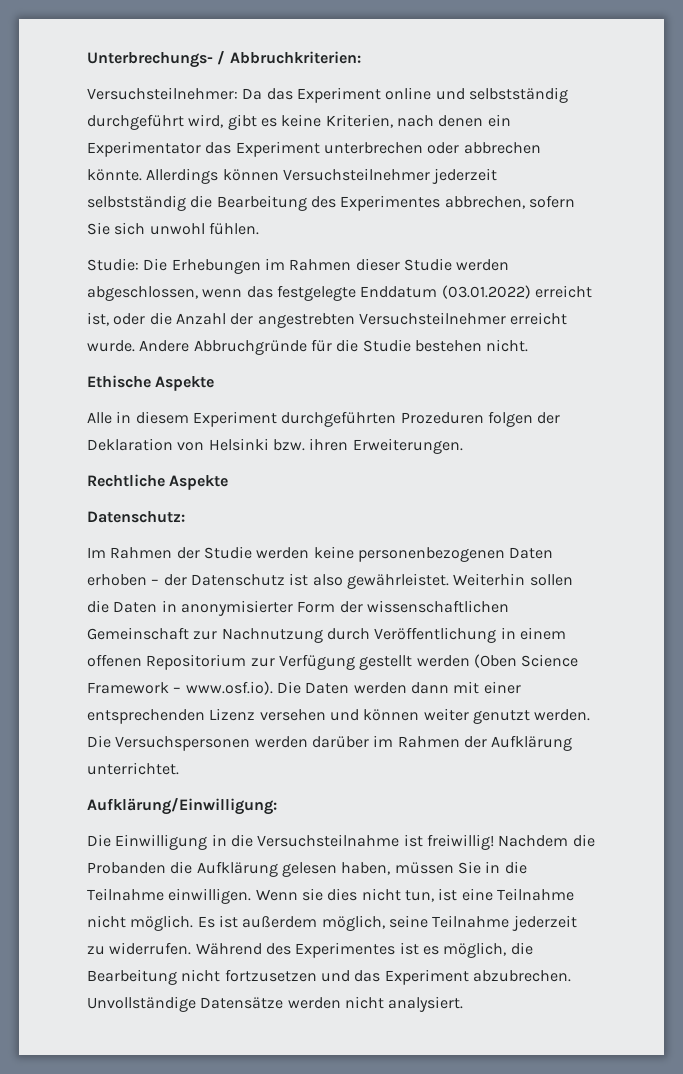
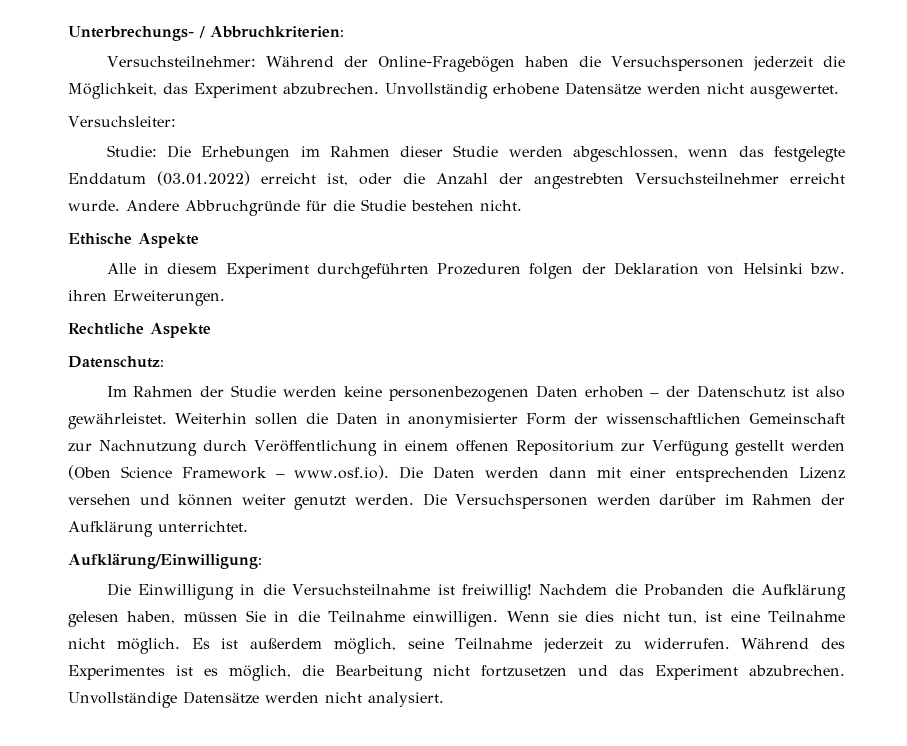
- Versuchsteilnehmer: Da das Experiment online und selbstständig durchgeführt wird, gibt es keine Kriterien, nach denen ein Experimentator das Experiment unterbrechen oder abbrechen könnte. Allerdings können Versuchsteilnehmer jederzeit selbstständig die Bearbeitung des Experimentes abbrechen, sofern Sie sich unwohl fühlen.
+ Versuchsteilnehmer: Während der Online-Fragebögen haben die Versuchspersonen jederzeit die Möglichkeit, das Experiment abzubrechen. Unvollständig erhobene Datensätze werden nicht ausgewertet.
+ Versuchsleiter:

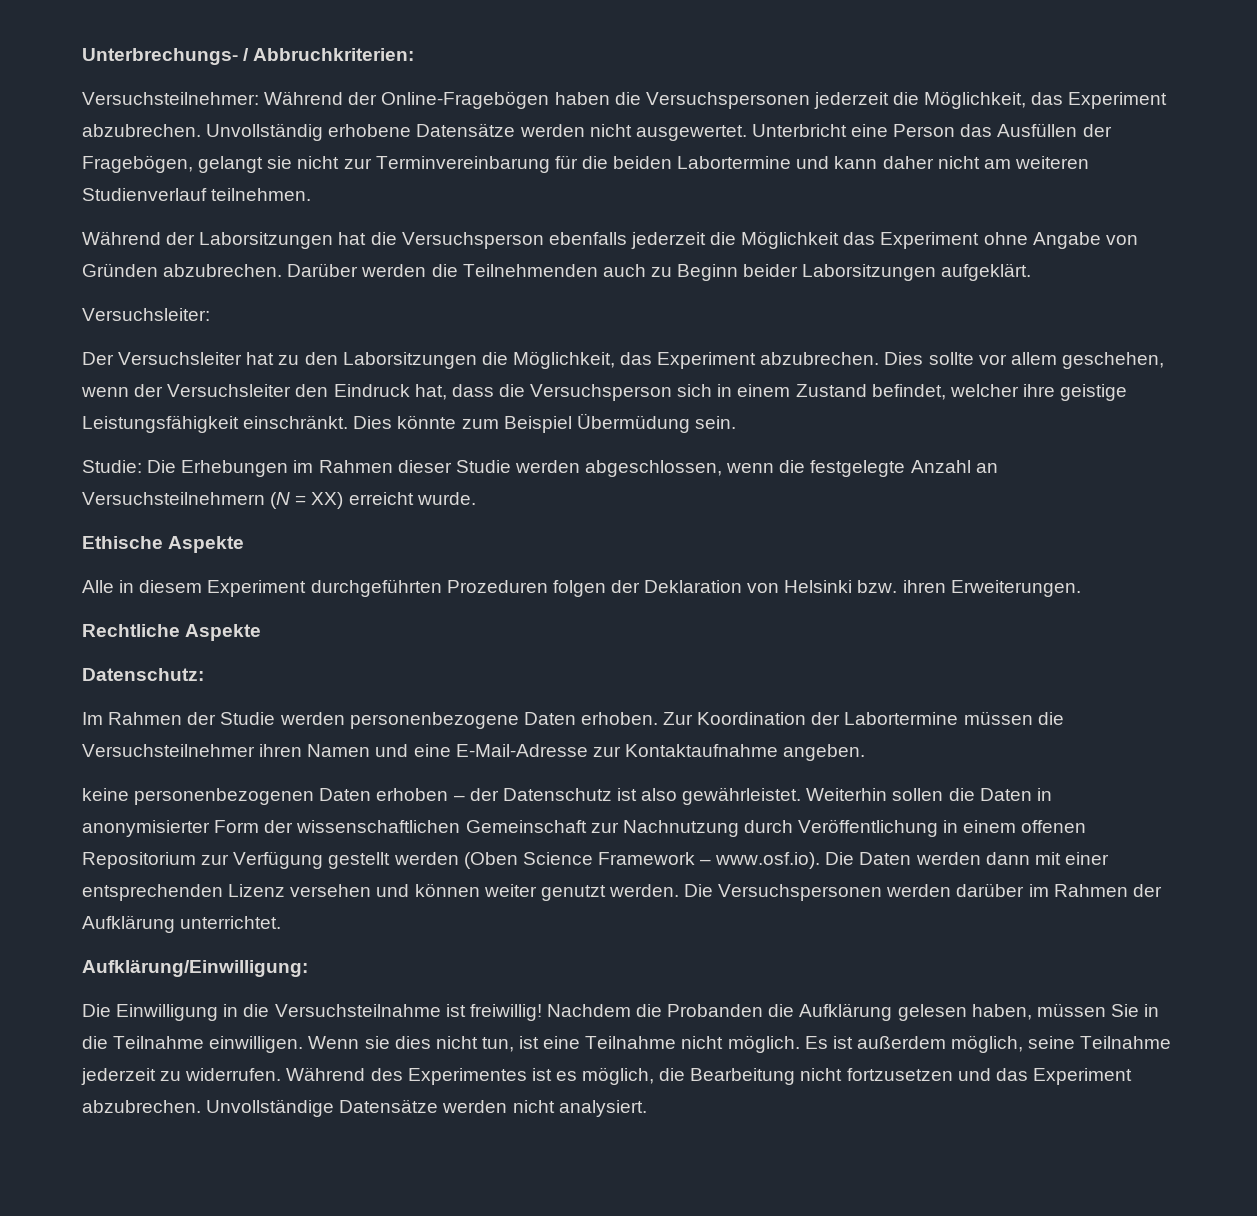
- Unvollständig erhobene Datensätze werden nicht ausgewertet.
+ Unvollständig erhobene Datensätze werden nicht ausgewertet. Unterbricht eine Person das Ausfüllen der Fragebögen, gelangt sie nicht zur Terminvereinbarung für die beiden Labortermine und kann daher nicht am weiteren Studienverlauf teilnehmen.
+ Während der Laborsitzungen hat die Versuchsperson ebenfalls jederzeit die Möglichkeit das Experiment ohne Angabe von Gründen abzubrechen. Darüber werden die Teilnehmenden auch zu Beginn beider Laborsitzungen aufgeklärt.
  Versuchsleiter:
+ Der Versuchsleiter hat zu den Laborsitzungen die Möglichkeit, das Experiment abzubrechen. Dies sollte vor allem geschehen, wenn der Versuchsleiter den Eindruck hat, dass die Versuchsperson sich in einem Zustand befindet, welcher ihre geistige Leistungsfähigkeit einschränkt. Dies könnte zum Beispiel Übermüdung sein.
- Studie: Die Erhebungen im Rahmen dieser Studie werden abgeschlossen, wenn das festgelegte Enddatum (03.01.2022) erreicht ist, oder die Anzahl der angestrebten Versuchsteilnehmer erreicht wurde. Andere Abbruchgründe für die Studie bestehen nicht.
+ Studie: Die Erhebungen im Rahmen dieser Studie werden abgeschlossen, wenn die festgelegte Anzahl an Versuchsteilnehmern (N = XX) erreicht wurde.
- Im Rahmen der Studie werden keine personenbezogenen Daten erhoben – der Datenschutz ist also gewährleistet.
+ Im Rahmen der Studie werden personenbezogene Daten erhoben. Zur Koordination der Labortermine müssen die Versuchsteilnehmer ihren Namen und eine E-Mail-Adresse zur Kontaktaufnahme angeben.
+ keine personenbezogenen Daten erhoben – der Datenschutz ist also gewährleistet.

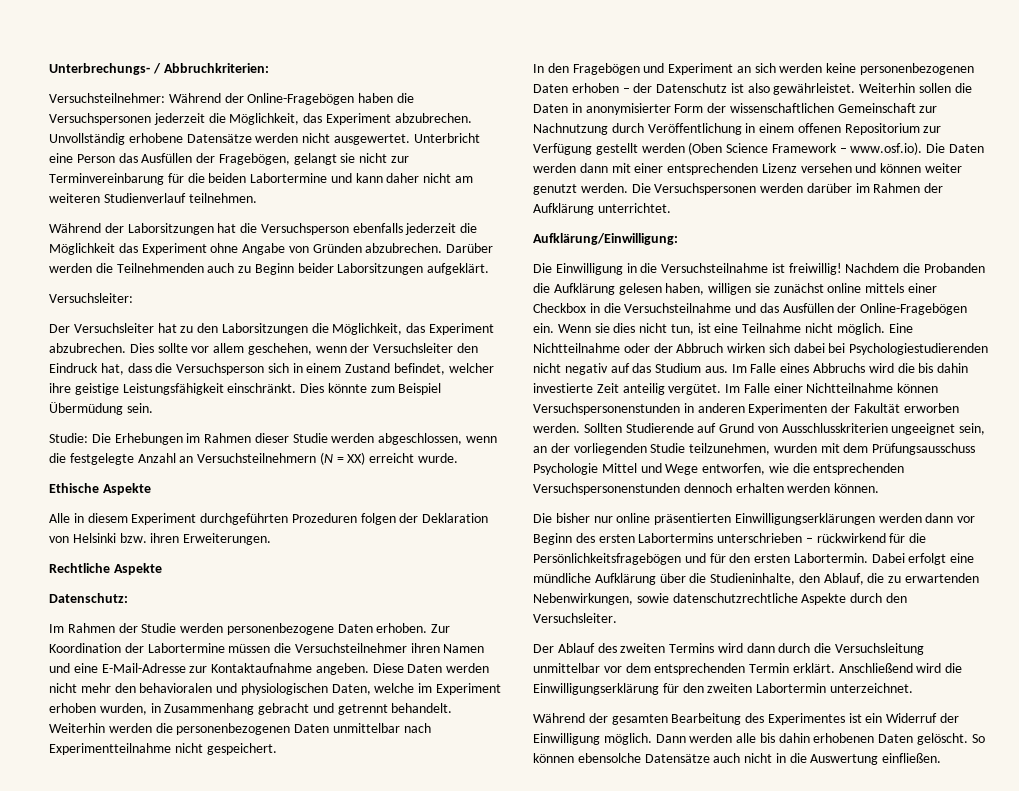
- Zur Koordination der Labortermine müssen die Versuchsteilnehmer ihren Namen und eine E-Mail-Adresse zur Kontaktaufnahme angeben.
- keine personenbezogenen Daten erhoben – der Datenschutz ist also gewährleistet.
+ Zur Koordination der Labortermine müssen die Versuchsteilnehmer ihren Namen und eine E-Mail-Adresse zur Kontaktaufnahme angeben. Diese Daten werden nicht mehr den behavioralen und physiologischen Daten, welche im Experiment erhoben wurden, in Zusammenhang gebracht und getrennt behandelt. Weiterhin werden die personenbezogenen Daten unmittelbar nach Experimentteilnahme nicht gespeichert.
+ In den Fragebögen und Experiment an sich werden keine personenbezogenen Daten erhoben – der Datenschutz ist also gewährleistet.
- Nachdem die Probanden die Aufklärung gelesen haben, müssen Sie in die Teilnahme einwilligen.
+ Nachdem die Probanden die Aufklärung gelesen haben, willigen sie zunächst online mittels einer Checkbox in die Versuchsteilnahme und das Ausfüllen der Online-Fragebögen ein.
- Es ist außerdem möglich, seine Teilnahme jederzeit zu widerrufen. Während des Experimentes ist es möglich, die Bearbeitung nicht fortzusetzen und das Experiment abzubrechen. Unvollständige Datensätze werden nicht analysiert.
+ Eine Nichtteilnahme oder der Abbruch wirken sich dabei bei Psychologiestudierenden nicht negativ auf das Studium aus. Im Falle eines Abbruchs wird die bis dahin investierte Zeit anteilig vergütet. Im Falle einer Nichtteilnahme können Versuchspersonenstunden in anderen Experimenten der Fakultät erworben werden. Sollten Studierende auf Grund von Ausschlusskriterien ungeeignet sein, an der vorliegenden Studie teilzunehmen, wurden mit dem Prüfungsausschuss Psychologie Mittel und Wege entworfen, wie die entsprechenden Versuchspersonenstunden dennoch erhalten werden können.
+ Die bisher nur online präsentierten Einwilligungserklärungen werden dann vor Beginn des ersten Labortermins unterschrieben – rückwirkend für die Persönlichkeitsfragebögen und für den ersten Labortermin. Dabei erfolgt eine mündliche Aufklärung über die Studieninhalte, den Ablauf, die zu erwartenden Nebenwirkungen, sowie datenschutzrechtliche Aspekte durch den Versuchsleiter.
+ Der Ablauf des zweiten Termins wird dann durch die Versuchsleitung unmittelbar vor dem entsprechenden Termin erklärt. Anschließend wird die Einwilligungserklärung für den zweiten Labortermin unterzeichnet.
+ Während der gesamten Bearbeitung des Experimentes ist ein Widerruf der Einwilligung möglich. Dann werden alle bis dahin erhobenen Daten gelöscht. So können ebensolche Datensätze auch nicht in die Auswertung einfließen.

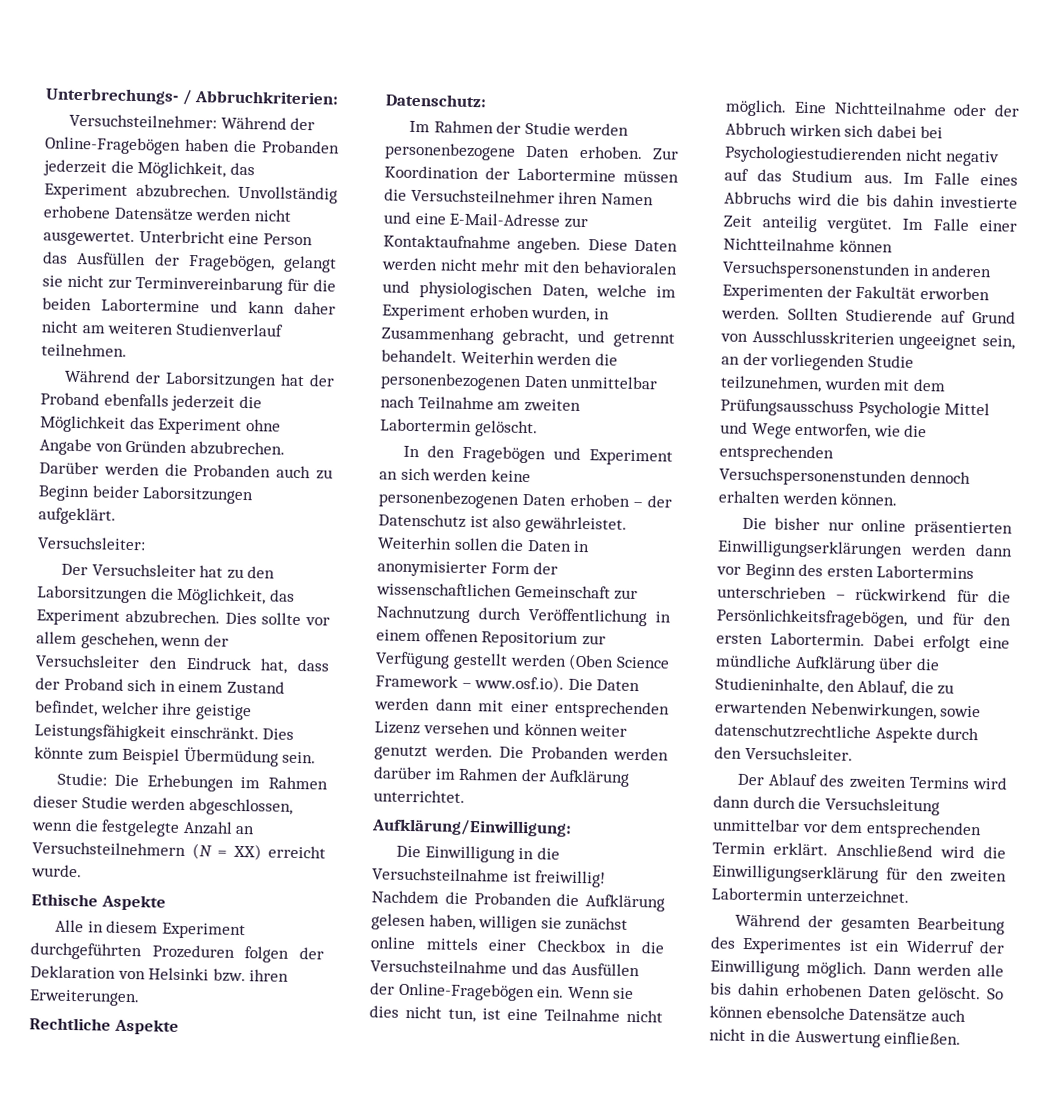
- Versuchsteilnehmer: Während der Online-Fragebögen haben die Versuchspersonen jederzeit die Möglichkeit, das Experiment abzubrechen.
+ Versuchsteilnehmer: Während der Online-Fragebögen haben die Probanden jederzeit die Möglichkeit, das Experiment abzubrechen.
- Während der Laborsitzungen hat die Versuchsperson ebenfalls jederzeit die Möglichkeit das Experiment ohne Angabe von Gründen abzubrechen.
+ Während der Laborsitzungen hat der Proband ebenfalls jederzeit die Möglichkeit das Experiment ohne Angabe von Gründen abzubrechen.
- Darüber werden die Teilnehmenden auch zu Beginn beider Laborsitzungen aufgeklärt.
+ Darüber werden die Probanden auch zu Beginn beider Laborsitzungen aufgeklärt.
- Dies sollte vor allem geschehen, wenn der Versuchsleiter den Eindruck hat, dass die Versuchsperson sich in einem Zustand befindet, welcher ihre geistige Leistungsfähigkeit einschränkt.
+ Dies sollte vor allem geschehen, wenn der Versuchsleiter den Eindruck hat, dass der Proband sich in einem Zustand befindet, welcher ihre geistige Leistungsfähigkeit einschränkt.
- Diese Daten werden nicht mehr den behavioralen und physiologischen Daten, welche im Experiment erhoben wurden, in Zusammenhang gebracht und getrennt behandelt.
+ Diese Daten werden nicht mehr mit den behavioralen und physiologischen Daten, welche im Experiment erhoben wurden, in Zusammenhang gebracht, und getrennt behandelt.
- Weiterhin werden die personenbezogenen Daten unmittelbar nach Experimentteilnahme nicht gespeichert.
+ Weiterhin werden die personenbezogenen Daten unmittelbar nach Teilnahme am zweiten Labortermin gelöscht.
- Die Versuchspersonen werden darüber im Rahmen der Aufklärung unterrichtet.
+ Die Probanden werden darüber im Rahmen der Aufklärung unterrichtet.
- Die bisher nur online präsentierten Einwilligungserklärungen werden dann vor Beginn des ersten Labortermins unterschrieben – rückwirkend für die Persönlichkeitsfragebögen und für den ersten Labortermin.
+ Die bisher nur online präsentierten Einwilligungserklärungen werden dann vor Beginn des ersten Labortermins unterschrieben – rückwirkend für die Persönlichkeitsfragebögen, und für den ersten Labortermin.

